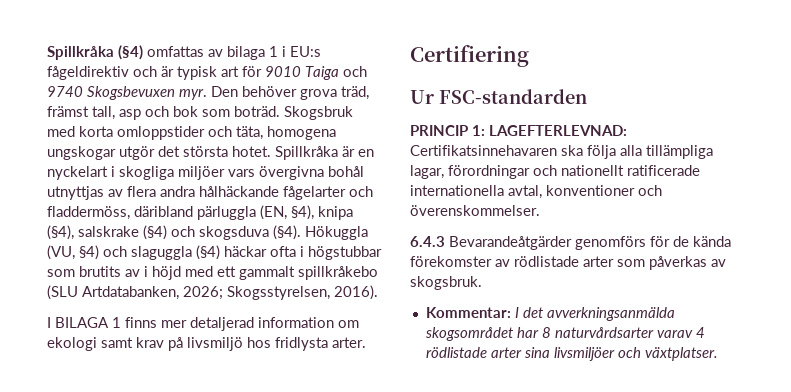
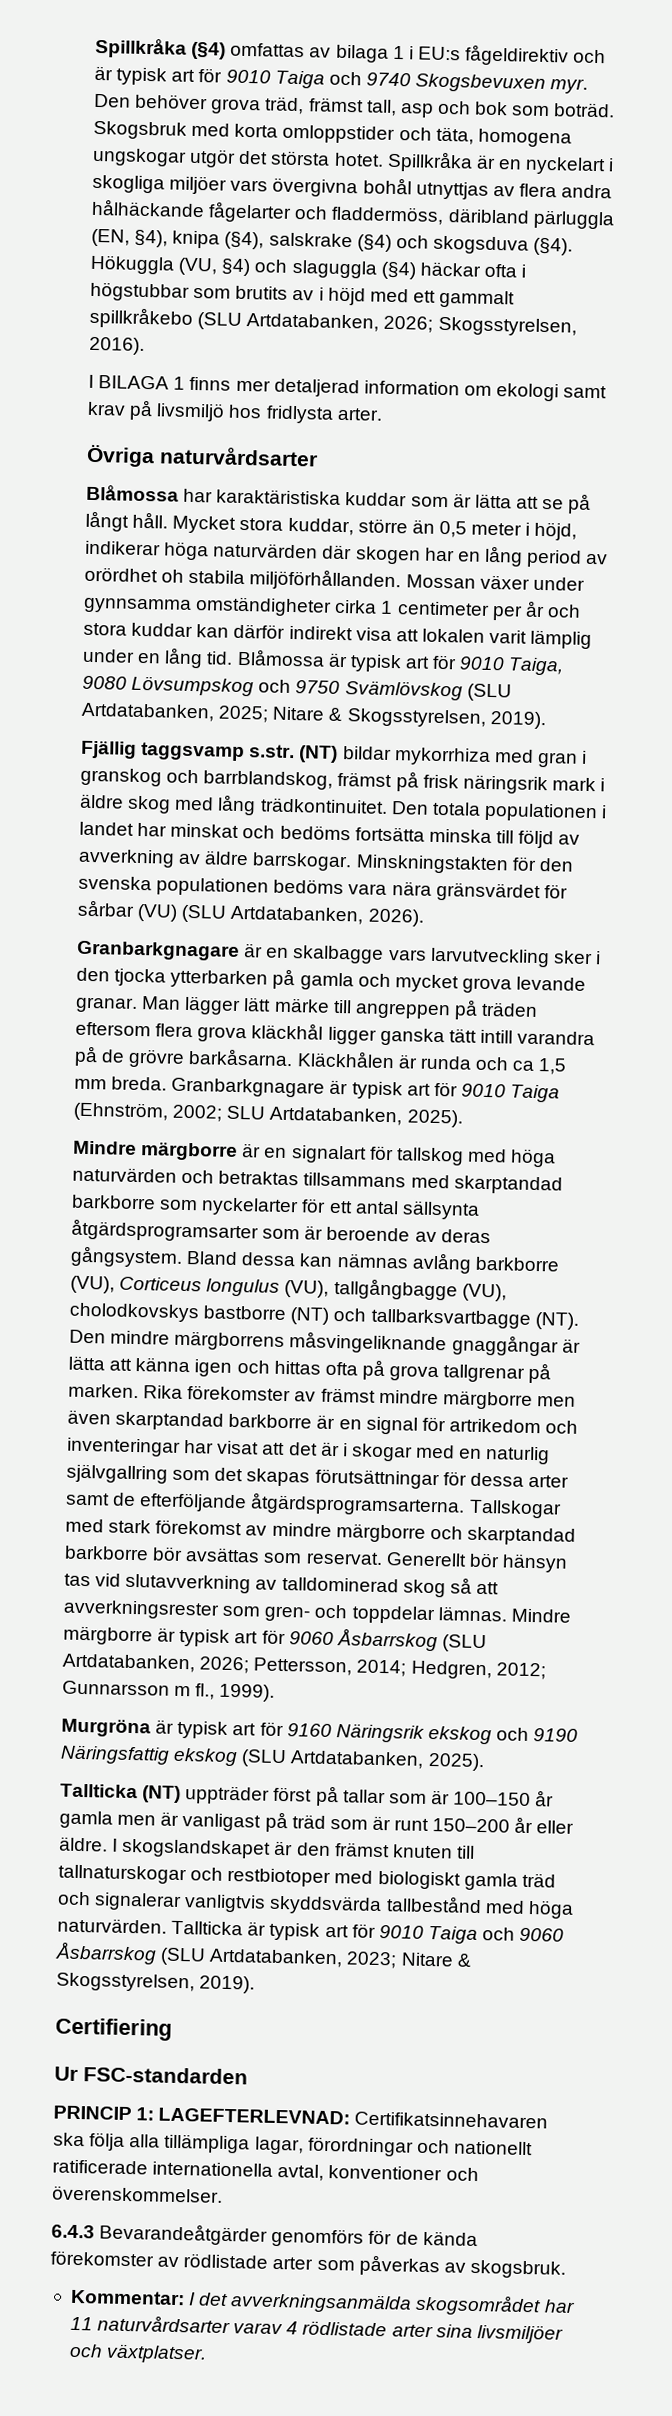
+ Övriga naturvårdsarter
+ Blåmossa har karaktäristiska kuddar som är lätta att se på långt håll. Mycket stora kuddar, större än 0,5 meter i höjd, indikerar höga naturvärden där skogen har en lång period av orördhet oh stabila miljöförhållanden. Mossan växer under gynnsamma omständigheter cirka 1 centimeter per år och stora kuddar kan därför indirekt visa att lokalen varit lämplig under en lång tid. Blåmossa är typisk art för 9010 Taiga, 9080 Lövsumpskog och 9750 Svämlövskog (SLU Artdatabanken, 2025; Nitare & Skogsstyrelsen, 2019).
+ Fjällig taggsvamp s.str. (NT) bildar mykorrhiza med gran i granskog och barrblandskog, främst på frisk näringsrik mark i äldre skog med lång trädkontinuitet. Den totala populationen i landet har minskat och bedöms fortsätta minska till följd av avverkning av äldre barrskogar. Minskningstakten för den svenska populationen bedöms vara nära gränsvärdet för sårbar (VU) (SLU Artdatabanken, 2026).
+ Granbarkgnagare är en skalbagge vars larvutveckling sker i den tjocka ytterbarken på gamla och mycket grova levande granar. Man lägger lätt märke till angreppen på träden eftersom flera grova kläckhål ligger ganska tätt intill varandra på de grövre barkåsarna. Kläckhålen är runda och ca 1,5 mm breda. Granbarkgnagare är typisk art för 9010 Taiga (Ehnström, 2002; SLU Artdatabanken, 2025).
+ Mindre märgborre är en signalart för tallskog med höga naturvärden och betraktas tillsammans med skarptandad barkborre som nyckelarter för ett antal sällsynta åtgärdsprogramsarter som är beroende av deras gångsystem. Bland dessa kan nämnas avlång barkborre (VU), Corticeus longulus (VU), tallgångbagge (VU), cholodkovskys bastborre (NT) och tallbarksvartbagge (NT). Den mindre märgborrens måsvingeliknande gnaggångar är lätta att känna igen och hittas ofta på grova tallgrenar på marken. Rika förekomster av främst mindre märgborre men även skarptandad barkborre är en signal för artrikedom och inventeringar har visat att det är i skogar med en naturlig självgallring som det skapas förutsättningar för dessa arter samt de efterföljande åtgärdsprogramsarterna. Tallskogar med stark förekomst av mindre märgborre och skarptandad barkborre bör avsättas som reservat. Generellt bör hänsyn tas vid slutavverkning av talldominerad skog så att avverkningsrester som gren- och toppdelar lämnas. Mindre märgborre är typisk art för 9060 Åsbarrskog (SLU Artdatabanken, 2026; Pettersson, 2014; Hedgren, 2012; Gunnarsson m fl., 1999).
+ Murgröna är typisk art för 9160 Näringsrik ekskog och 9190 Näringsfattig ekskog (SLU Artdatabanken, 2025).
+ Tallticka (NT) uppträder först på tallar som är 100–150 år gamla men är vanligast på träd som är runt 150–200 år eller äldre. I skogslandskapet är den främst knuten till tallnaturskogar och restbiotoper med biologiskt gamla träd och signalerar vanligtvis skyddsvärda tallbestånd med höga naturvärden. Tallticka är typisk art för 9010 Taiga och 9060 Åsbarrskog (SLU Artdatabanken, 2023; Nitare & Skogsstyrelsen, 2019).
- Kommentar: I det avverkningsanmälda skogsområdet har 8 naturvårdsarter varav 4 rödlistade arter sina livsmiljöer och växtplatser.
+ Kommentar: I det avverkningsanmälda skogsområdet har 11 naturvårdsarter varav 4 rödlistade arter sina livsmiljöer och växtplatser.

